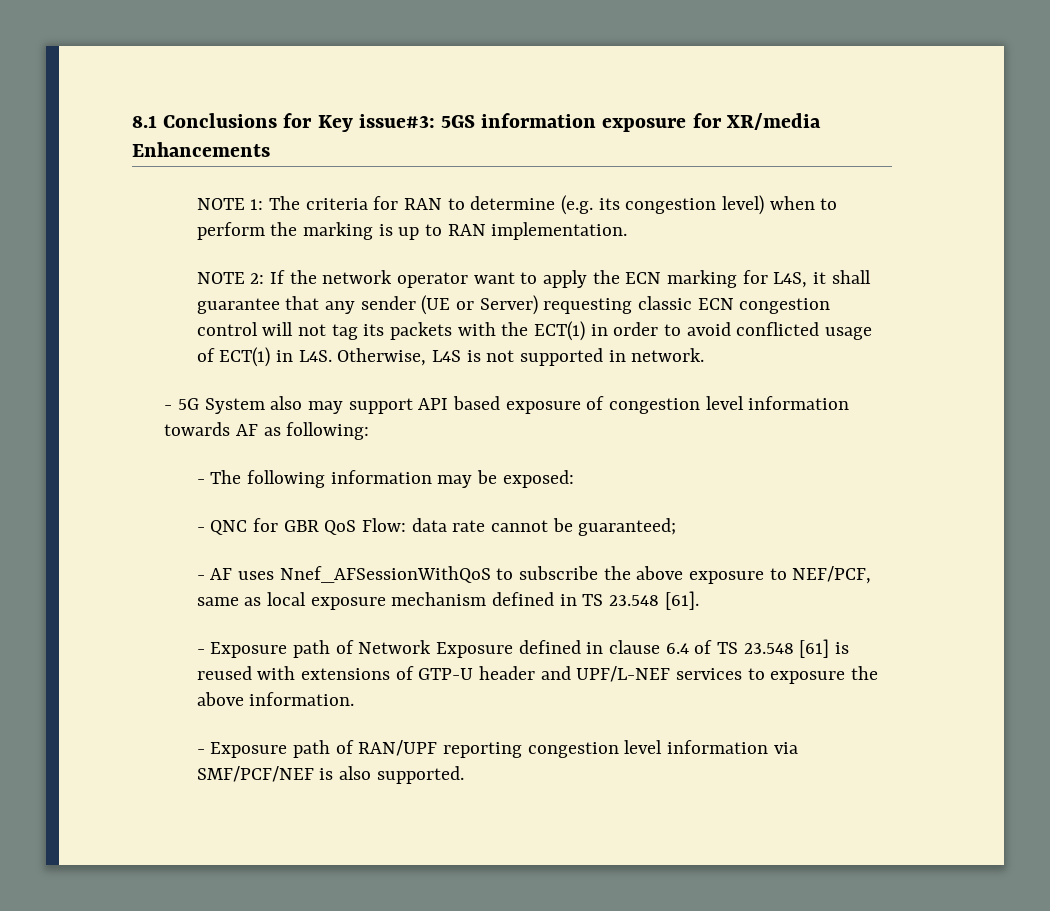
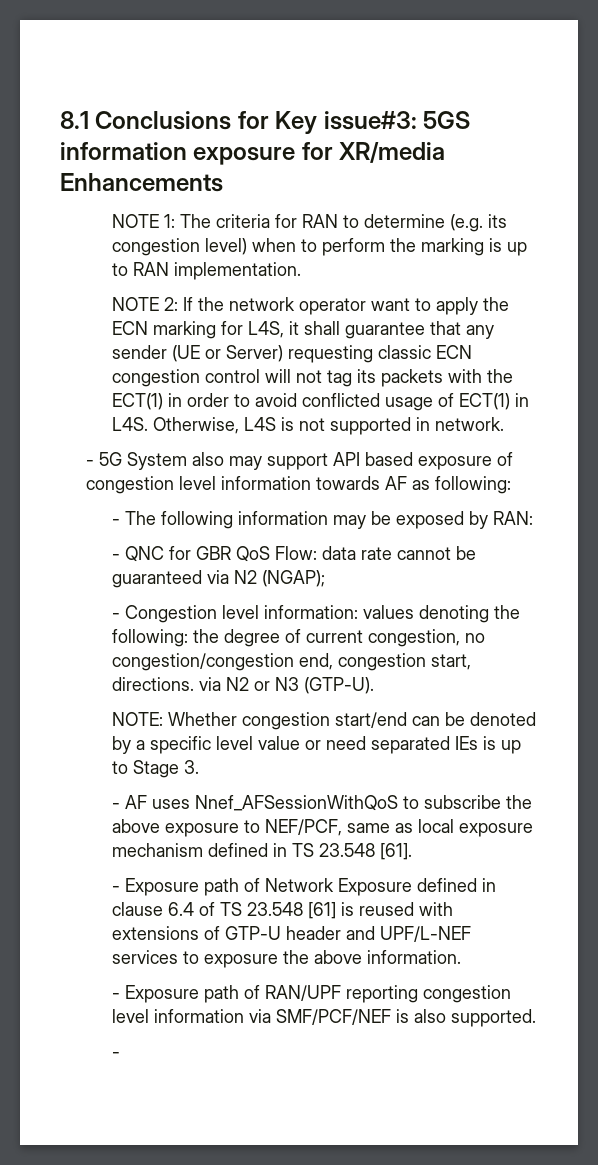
- - The following information may be exposed:
+ - The following information may be exposed by RAN:
- - QNC for GBR QoS Flow: data rate cannot be guaranteed;
+ - QNC for GBR QoS Flow: data rate cannot be guaranteed via N2 (NGAP);
+ - Congestion level information: values denoting the following: the degree of current congestion, no congestion/congestion end, congestion start, directions. via N2 or N3 (GTP-U).
+ NOTE: Whether congestion start/end can be denoted by a specific level value or need separated IEs is up to Stage 3.
  - Exposure path of RAN/UPF reporting congestion level information via SMF/PCF/NEF is also supported.
+ -

